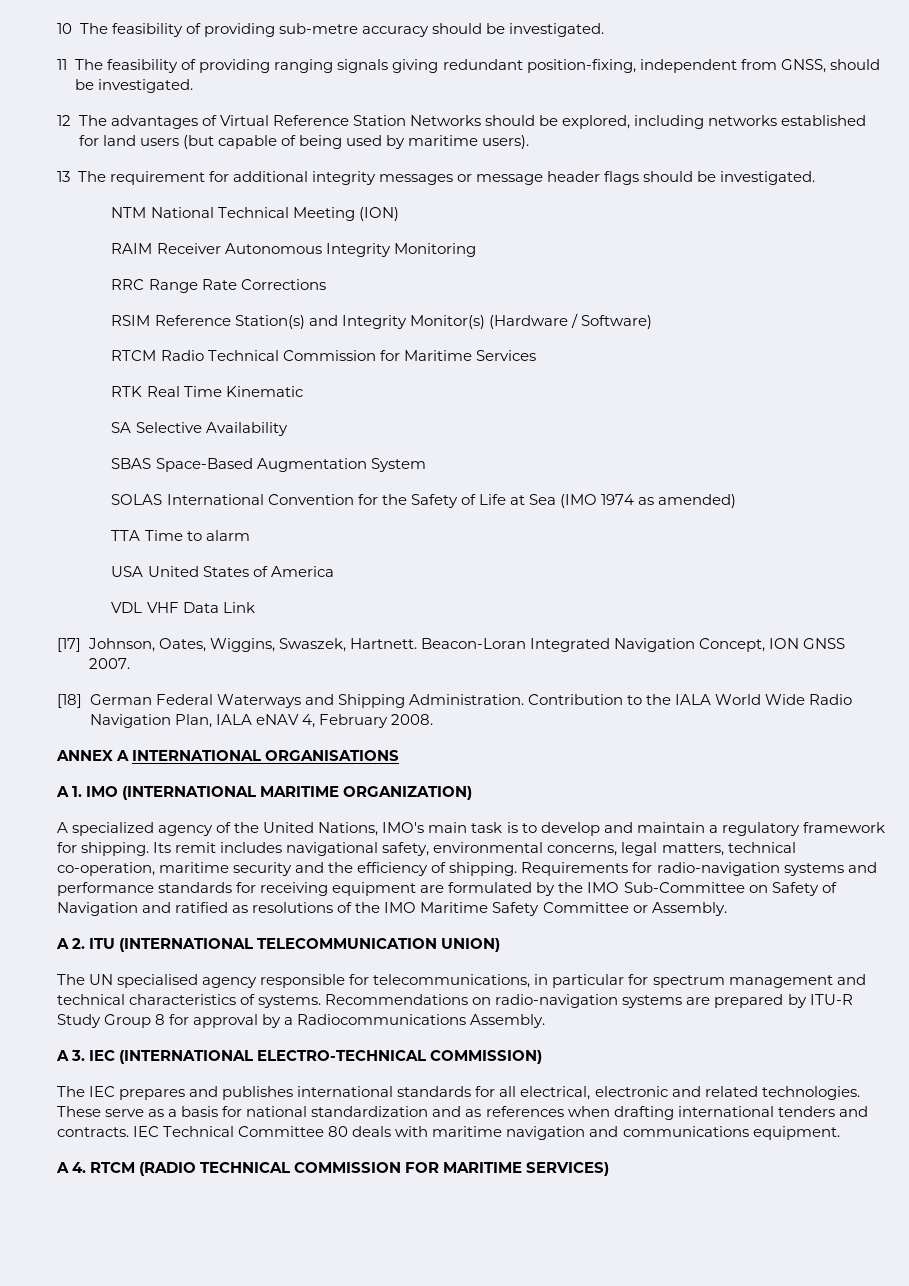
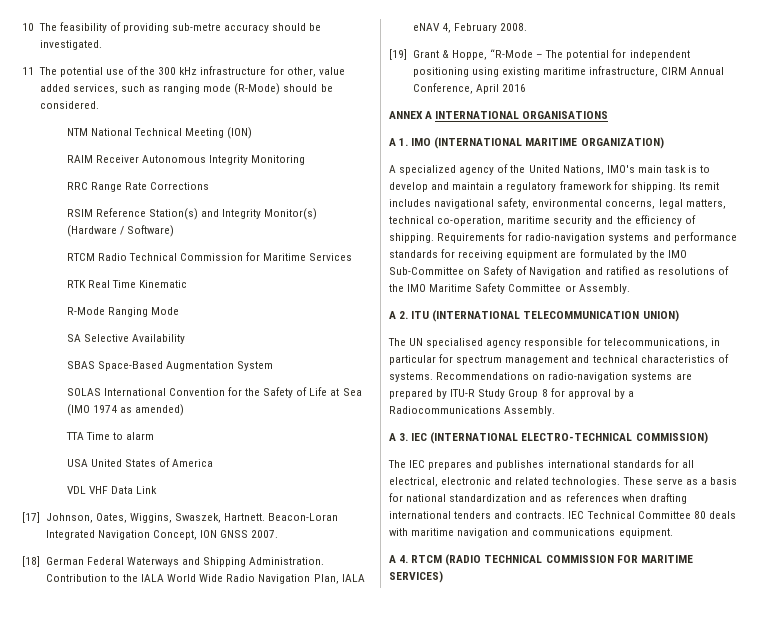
- 11 The feasibility of providing ranging signals giving redundant position-fixing, independent from GNSS, should be investigated.
- 12 The advantages of Virtual Reference Station Networks should be explored, including networks established for land users (but capable of being used by maritime users).
- 13 The requirement for additional integrity messages or message header flags should be investigated.
+ 11 The potential use of the 300 kHz infrastructure for other, value added services, such as ranging mode (R-Mode) should be considered.
+ R-Mode Ranging Mode
+ [19] Grant & Hoppe, “R-Mode – The potential for independent positioning using existing maritime infrastructure, CIRM Annual Conference, April 2016

